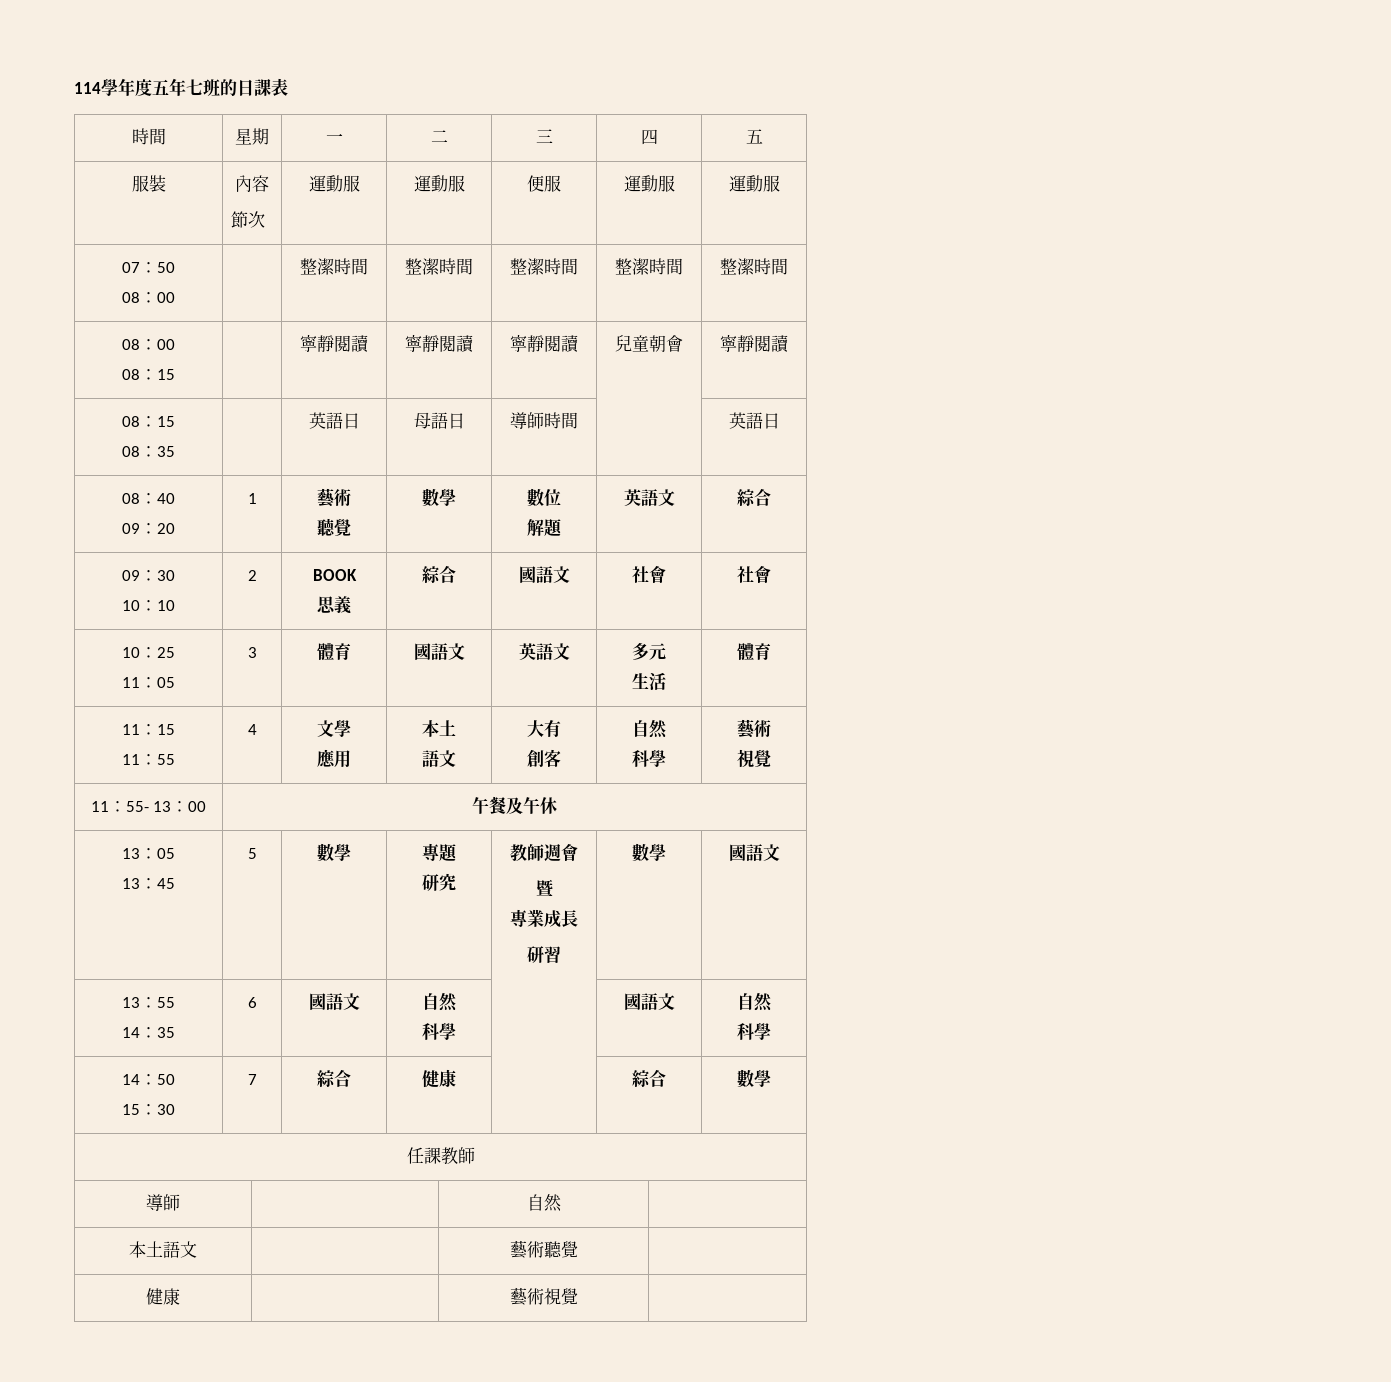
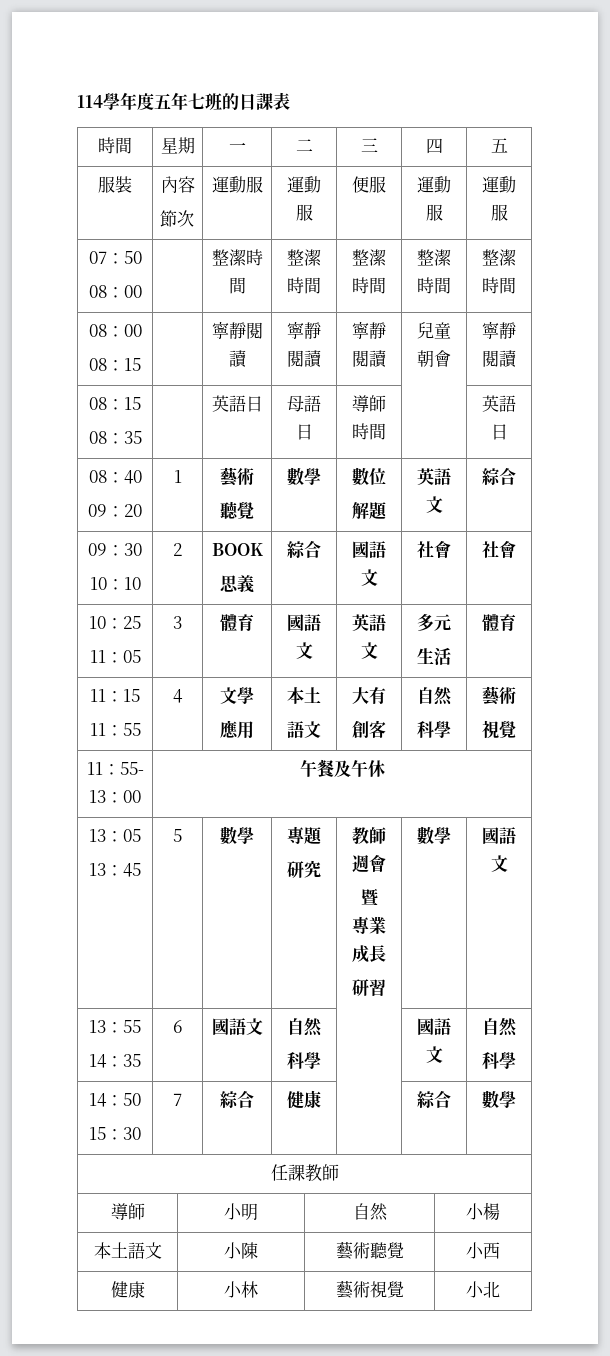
- 導師 | | 自然 |
+ 導師 | 小明 | 自然 | 小楊
- 本土語文 | | 藝術聽覺 |
- 健康 | | 藝術視覺 |
+ 本土語文 | 小陳 | 藝術聽覺 | 小西
+ 健康 | 小林 | 藝術視覺 | 小北

